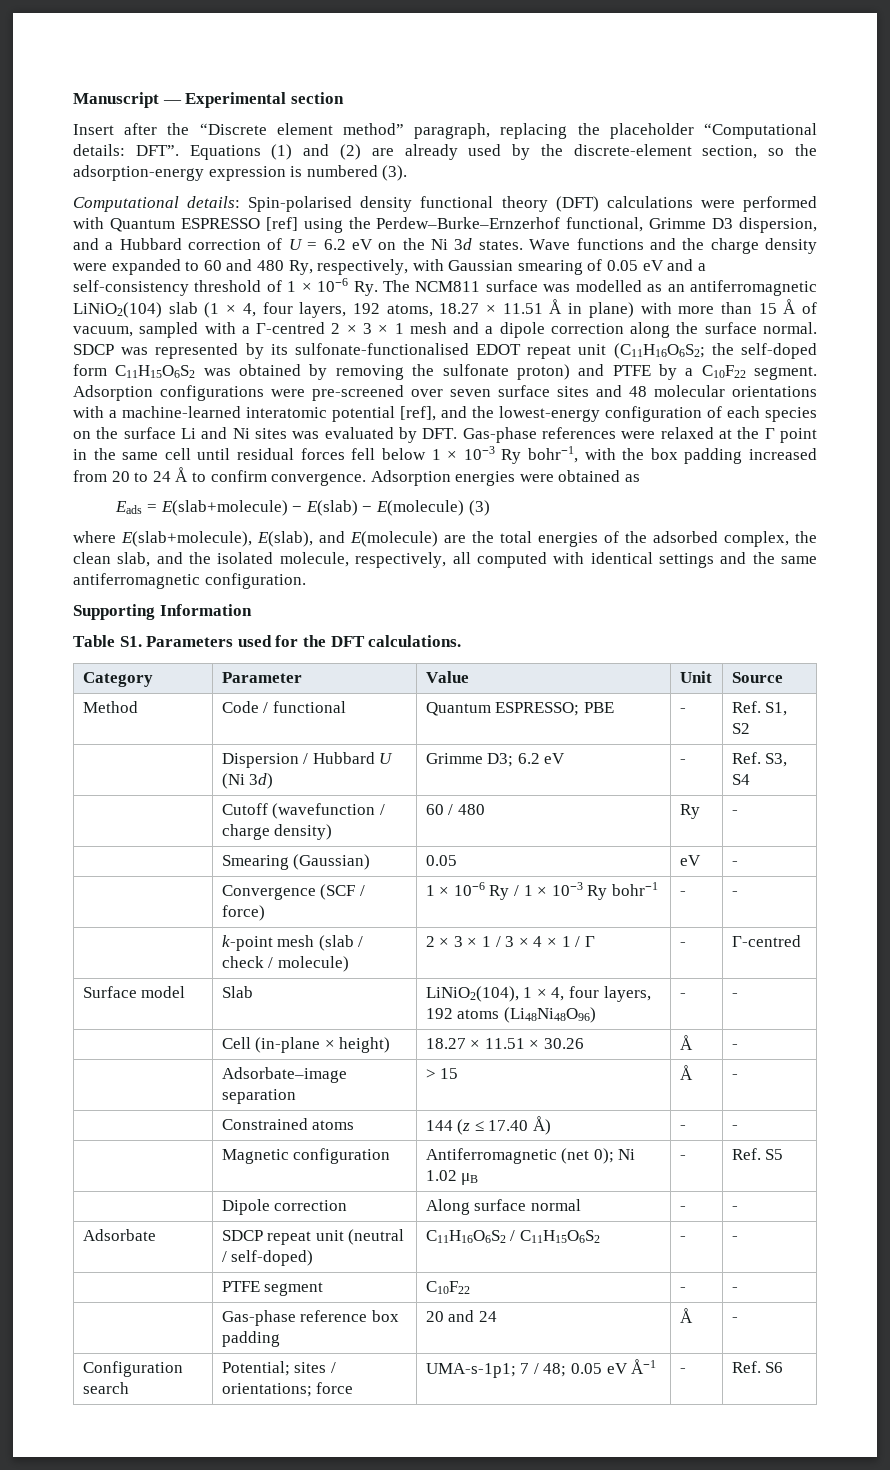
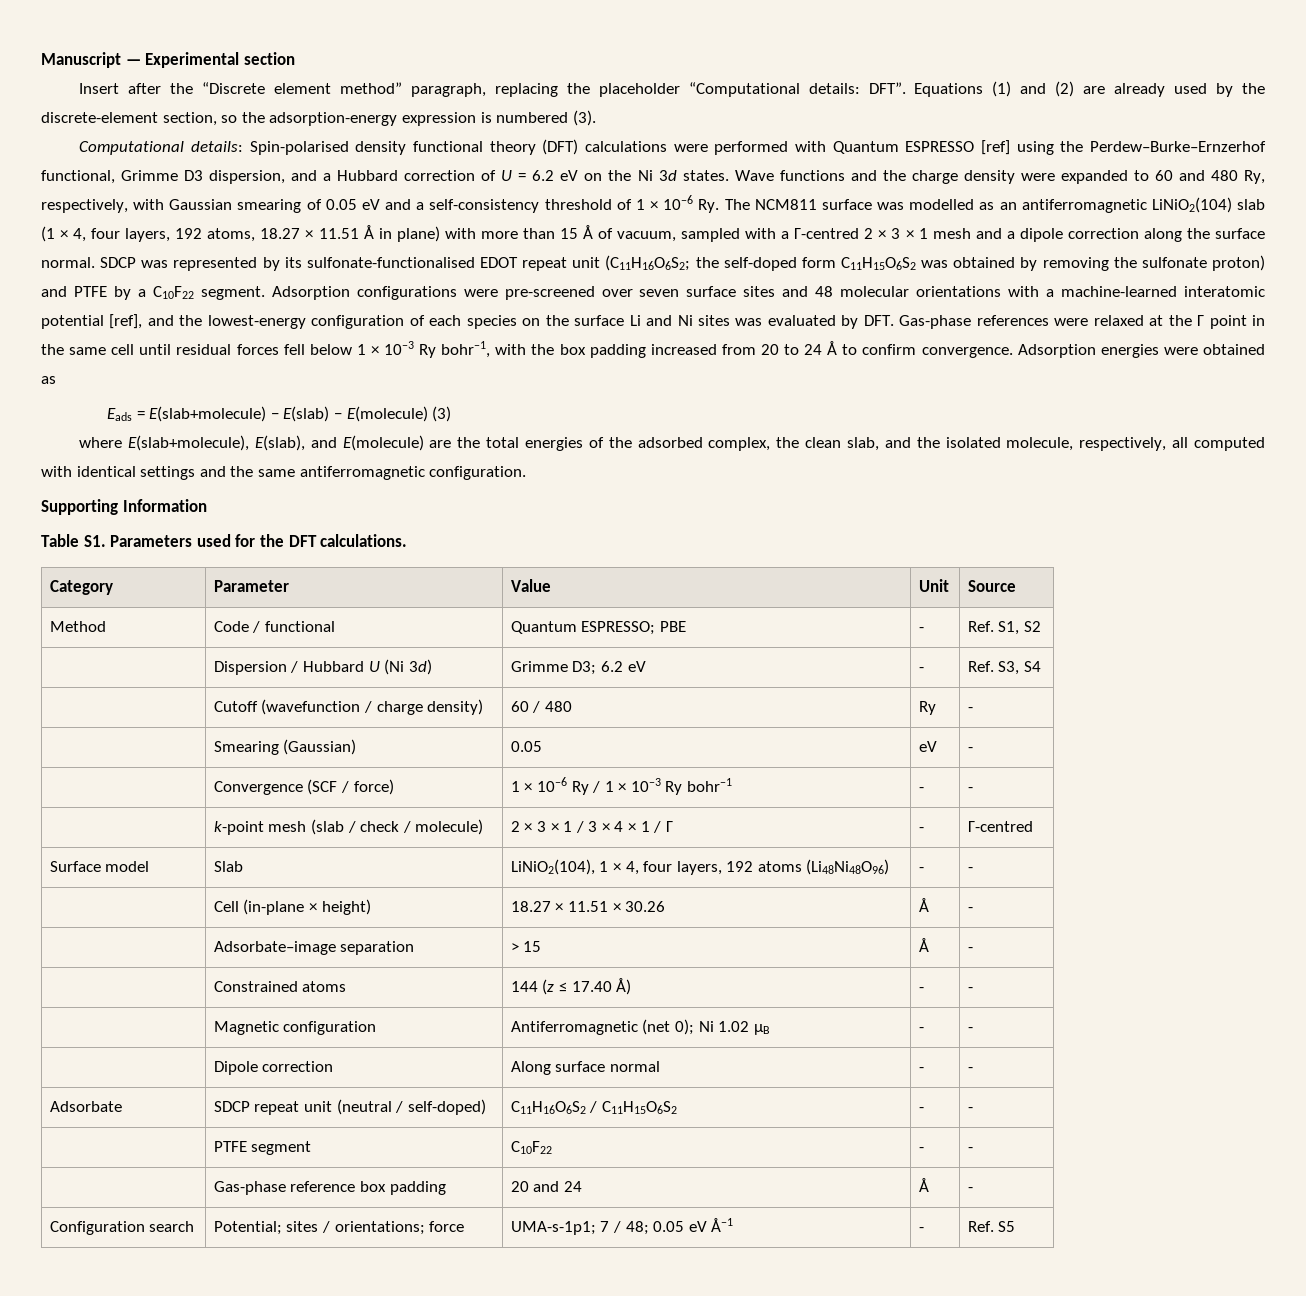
- | Magnetic configuration | Antiferromagnetic (net 0); Ni 1.02 μB | - | Ref. S5
+ | Magnetic configuration | Antiferromagnetic (net 0); Ni 1.02 μB | - | -
- Configuration search | Potential; sites / orientations; force | UMA-s-1p1; 7 / 48; 0.05 eV Å−1 | - | Ref. S6
+ Configuration search | Potential; sites / orientations; force | UMA-s-1p1; 7 / 48; 0.05 eV Å−1 | - | Ref. S5

